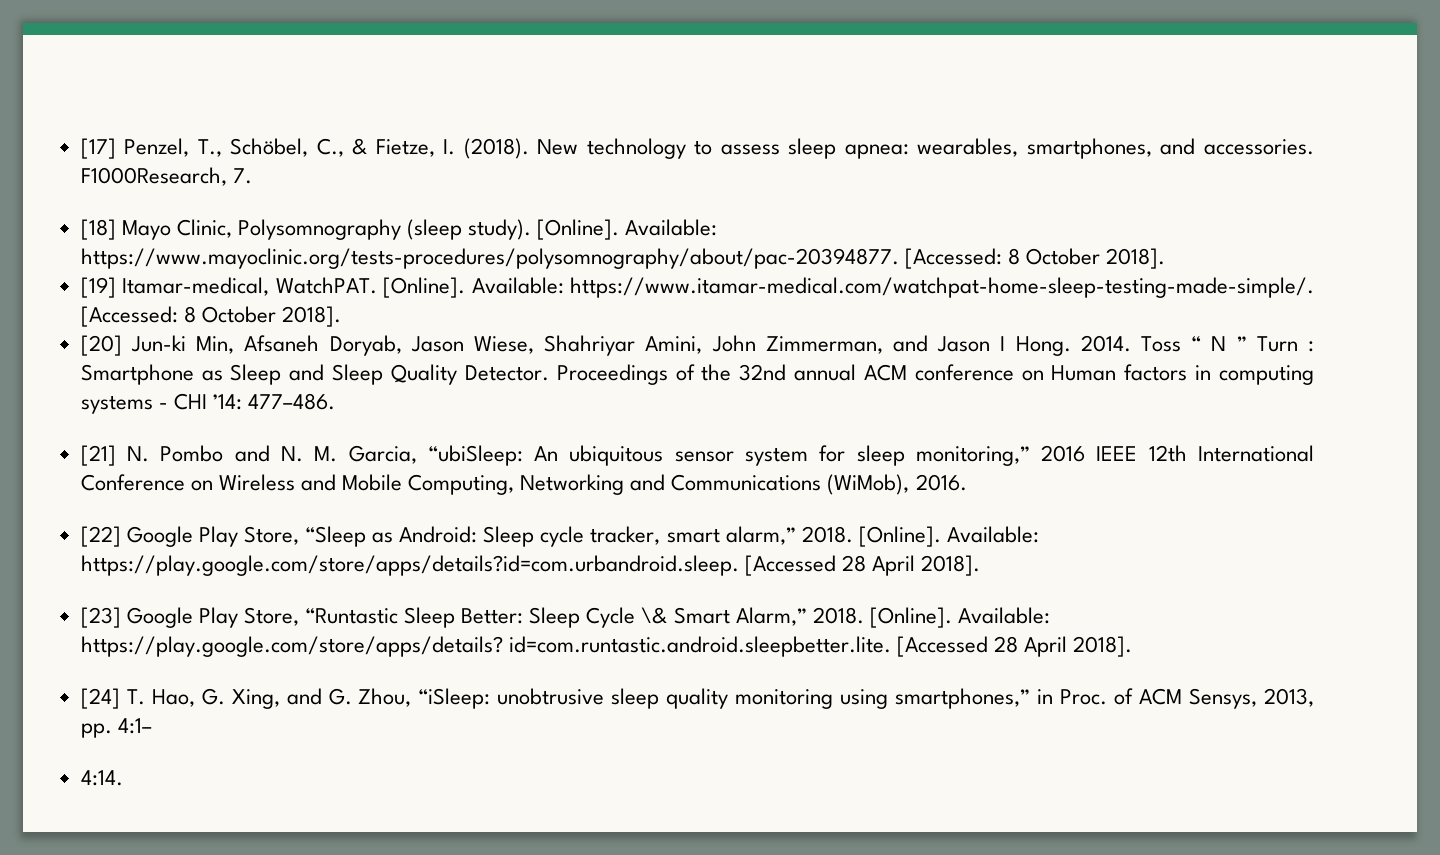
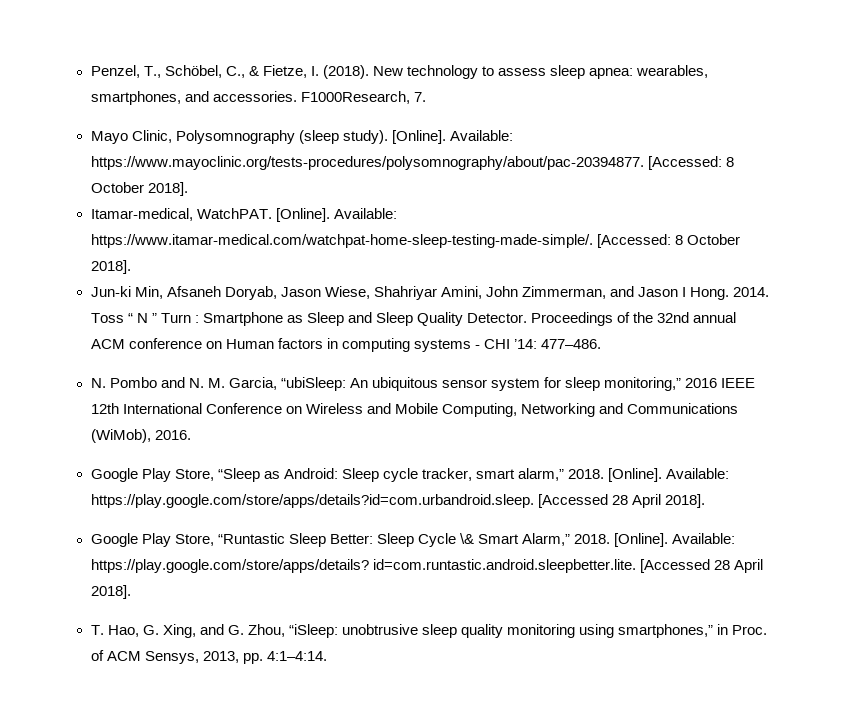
- [17] Penzel, T., Schöbel, C., & Fietze, I. (2018).
+ Penzel, T., Schöbel, C., & Fietze, I. (2018).
- [18] Mayo Clinic, Polysomnography (sleep study).
+ Mayo Clinic, Polysomnography (sleep study).
- [19] Itamar-medical, WatchPAT.
+ Itamar-medical, WatchPAT.
- [20] Jun-ki Min, Afsaneh Doryab, Jason Wiese, Shahriyar Amini, John Zimmerman, and Jason I Hong.
+ Jun-ki Min, Afsaneh Doryab, Jason Wiese, Shahriyar Amini, John Zimmerman, and Jason I Hong.
- [21] N. Pombo and N. M. Garcia, “ubiSleep: An ubiquitous sensor system for sleep monitoring,” 2016 IEEE 12th International Conference on Wireless and Mobile Computing, Networking and Communications (WiMob), 2016.
+ N. Pombo and N. M. Garcia, “ubiSleep: An ubiquitous sensor system for sleep monitoring,” 2016 IEEE 12th International Conference on Wireless and Mobile Computing, Networking and Communications (WiMob), 2016.
- [22] Google Play Store, “Sleep as Android: Sleep cycle tracker, smart alarm,” 2018.
+ Google Play Store, “Sleep as Android: Sleep cycle tracker, smart alarm,” 2018.
- [23] Google Play Store, “Runtastic Sleep Better: Sleep Cycle \& Smart Alarm,” 2018.
+ Google Play Store, “Runtastic Sleep Better: Sleep Cycle \& Smart Alarm,” 2018.
- [24] T. Hao, G. Xing, and G. Zhou, “iSleep: unobtrusive sleep quality monitoring using smartphones,” in Proc. of ACM Sensys, 2013, pp. 4:1–
- 4:14.
+ T. Hao, G. Xing, and G. Zhou, “iSleep: unobtrusive sleep quality monitoring using smartphones,” in Proc. of ACM Sensys, 2013, pp. 4:1–4:14.

